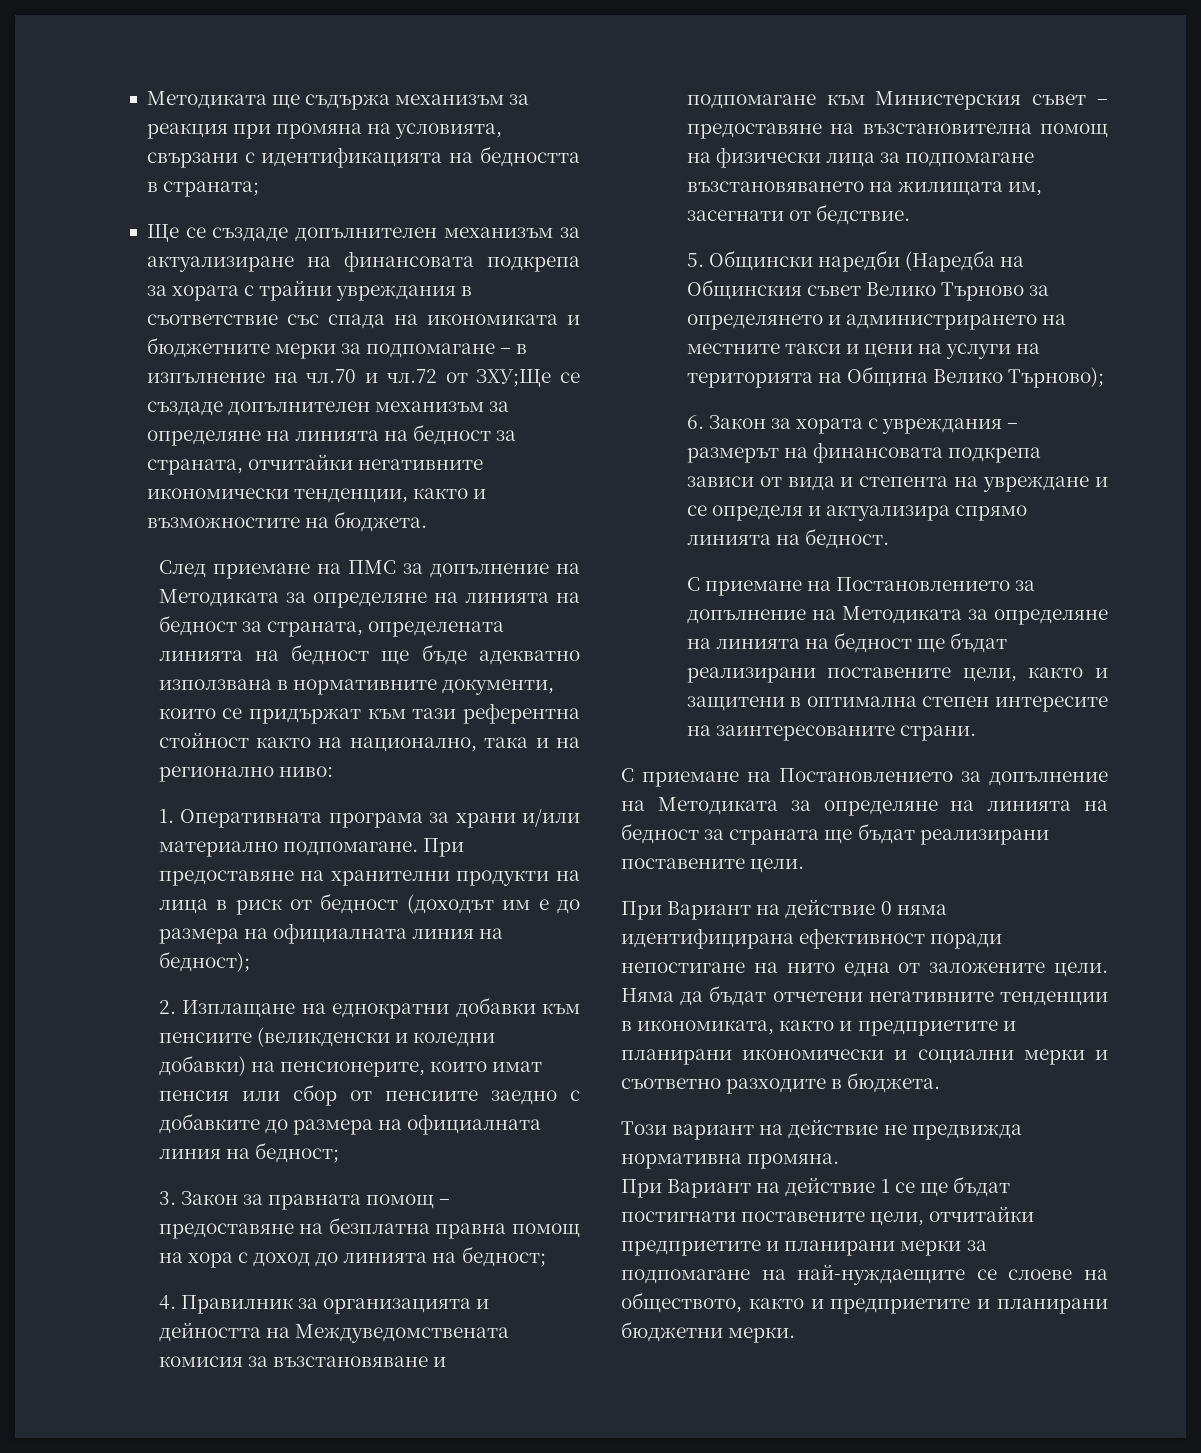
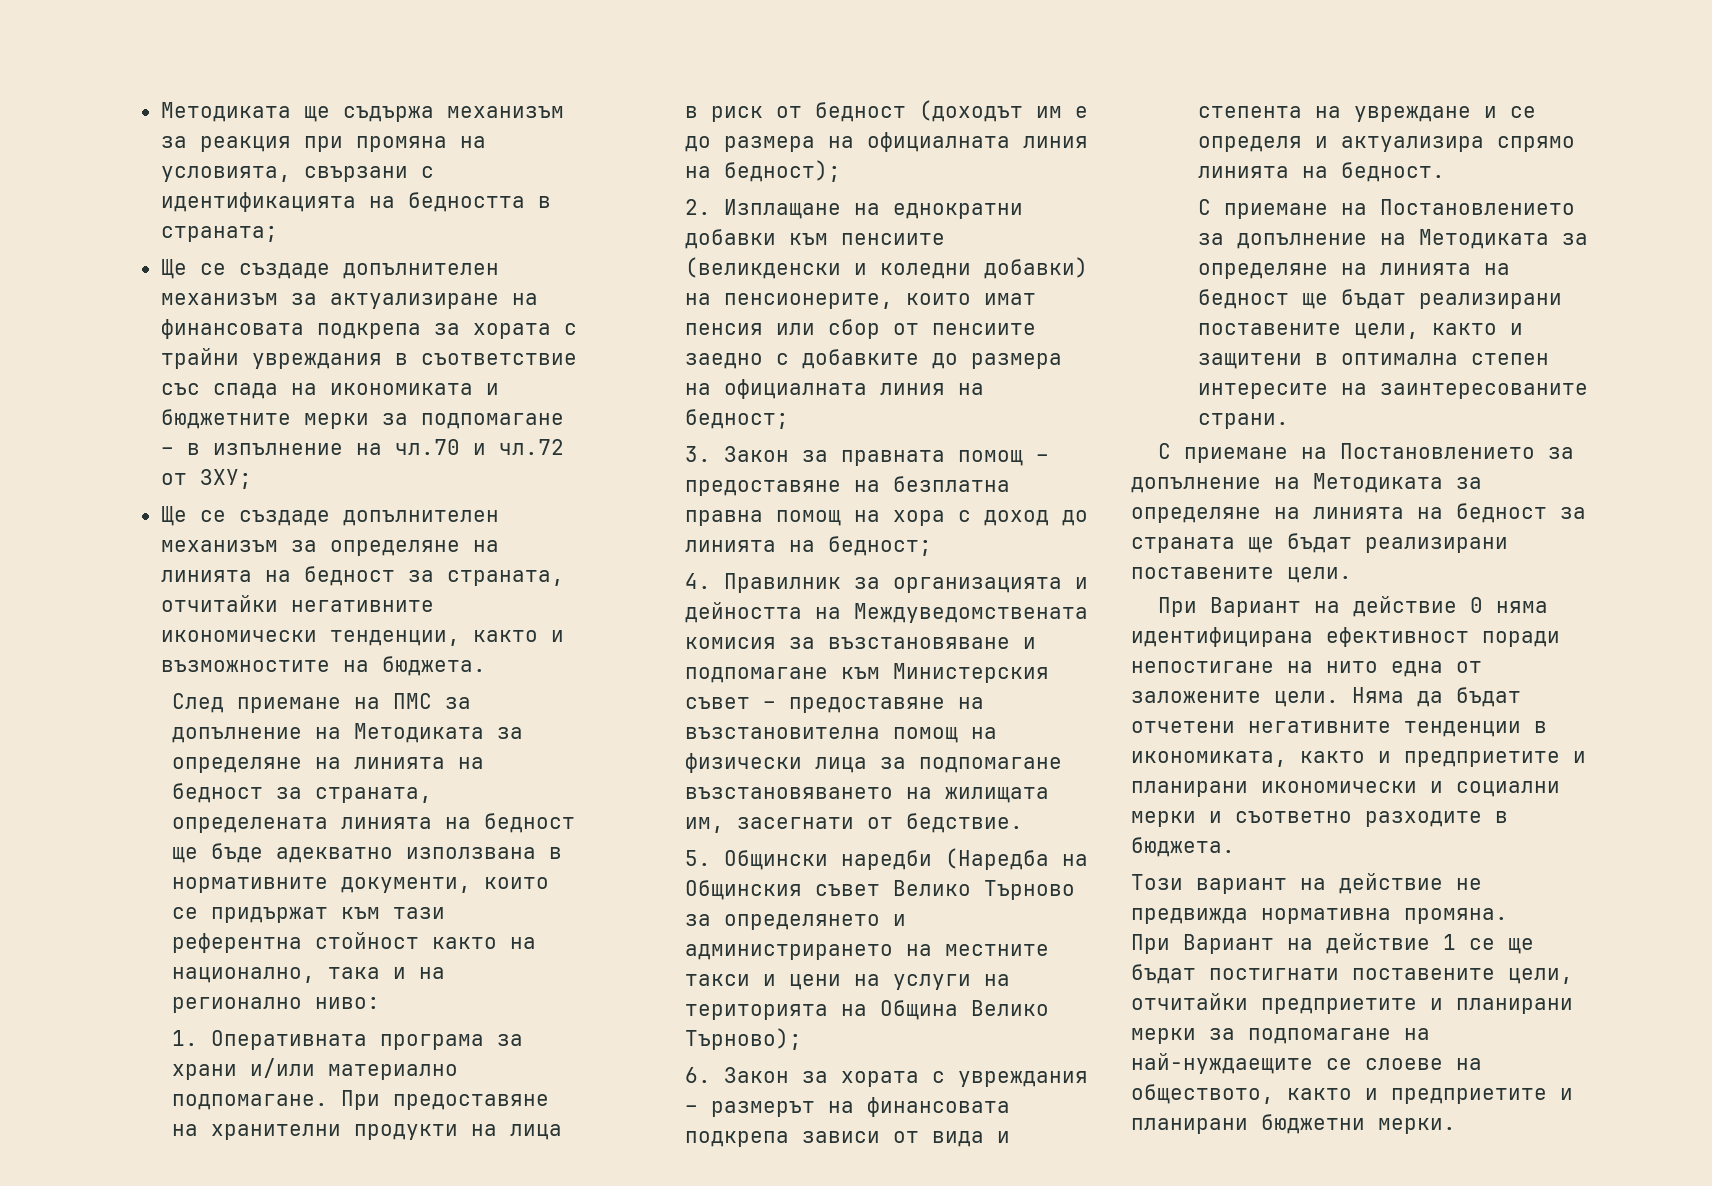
- Ще се създаде допълнителен механизъм за актуализиране на финансовата подкрепа за хората с трайни увреждания в съответствие със спада на икономиката и бюджетните мерки за подпомагане – в изпълнение на чл.70 и чл.72 от ЗХУ;Ще се създаде допълнителен механизъм за определяне на линията на бедност за страната, отчитайки негативните икономически тенденции, както и възможностите на бюджета.
+ Ще се създаде допълнителен механизъм за актуализиране на финансовата подкрепа за хората с трайни увреждания в съответствие със спада на икономиката и бюджетните мерки за подпомагане – в изпълнение на чл.70 и чл.72 от ЗХУ;
+ Ще се създаде допълнителен механизъм за определяне на линията на бедност за страната, отчитайки негативните икономически тенденции, както и възможностите на бюджета.

